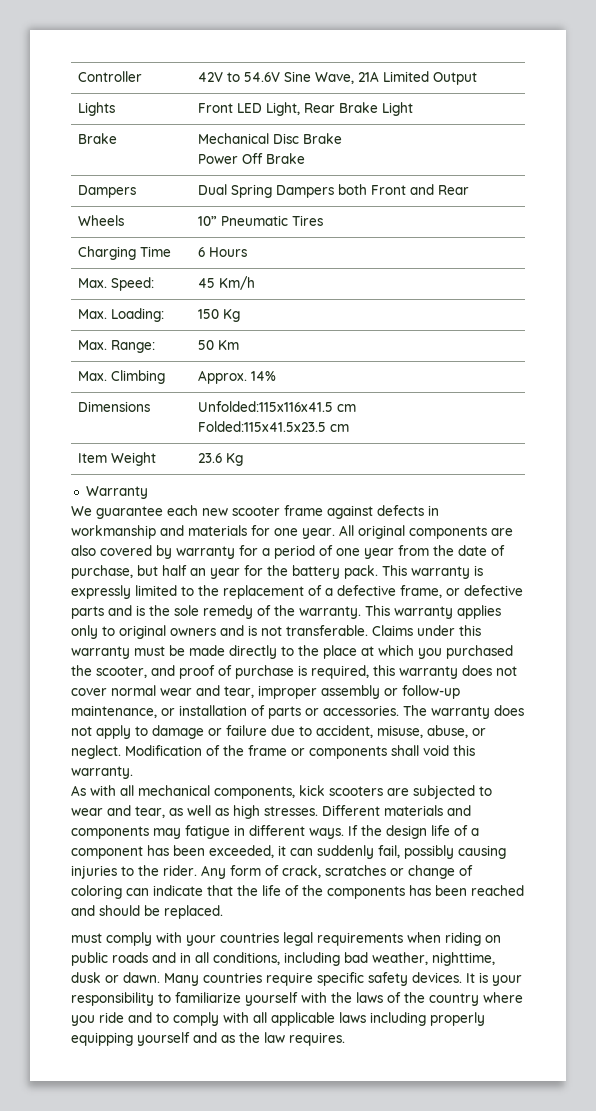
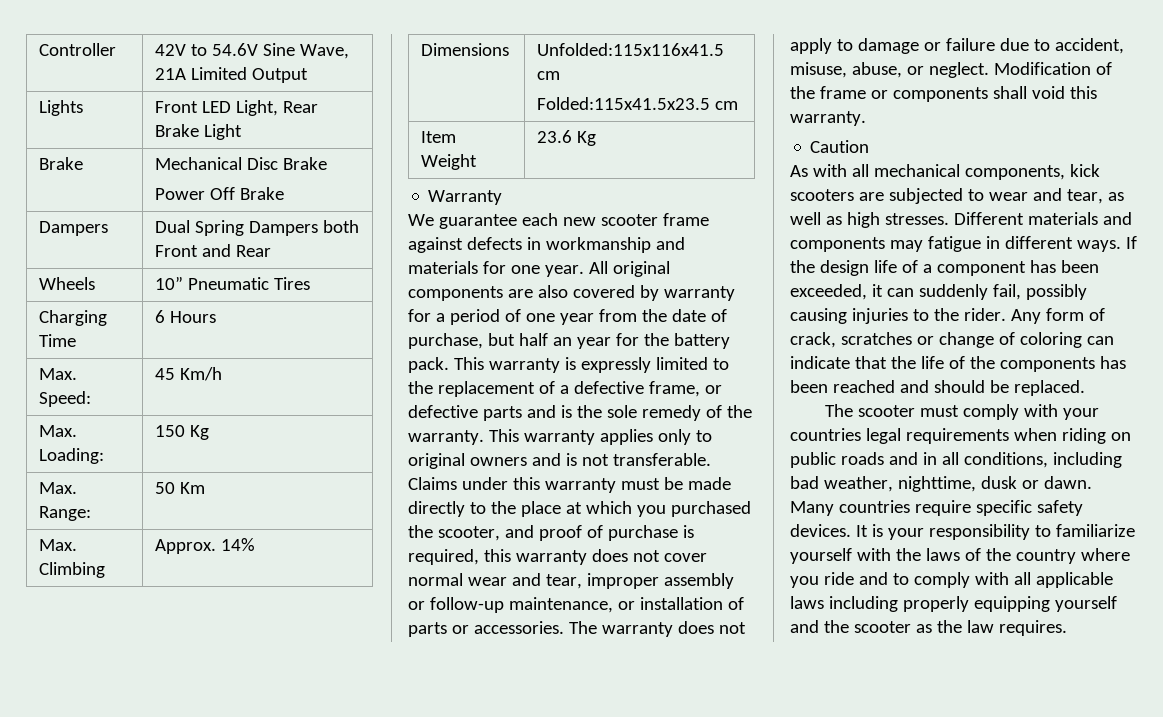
+ Caution
- must comply with your countries legal requirements when riding on public roads and in all conditions, including bad weather, nighttime, dusk or dawn.
+ The scooter must comply with your countries legal requirements when riding on public roads and in all conditions, including bad weather, nighttime, dusk or dawn.
- It is your responsibility to familiarize yourself with the laws of the country where you ride and to comply with all applicable laws including properly equipping yourself and as the law requires.
+ It is your responsibility to familiarize yourself with the laws of the country where you ride and to comply with all applicable laws including properly equipping yourself and the scooter as the law requires.

